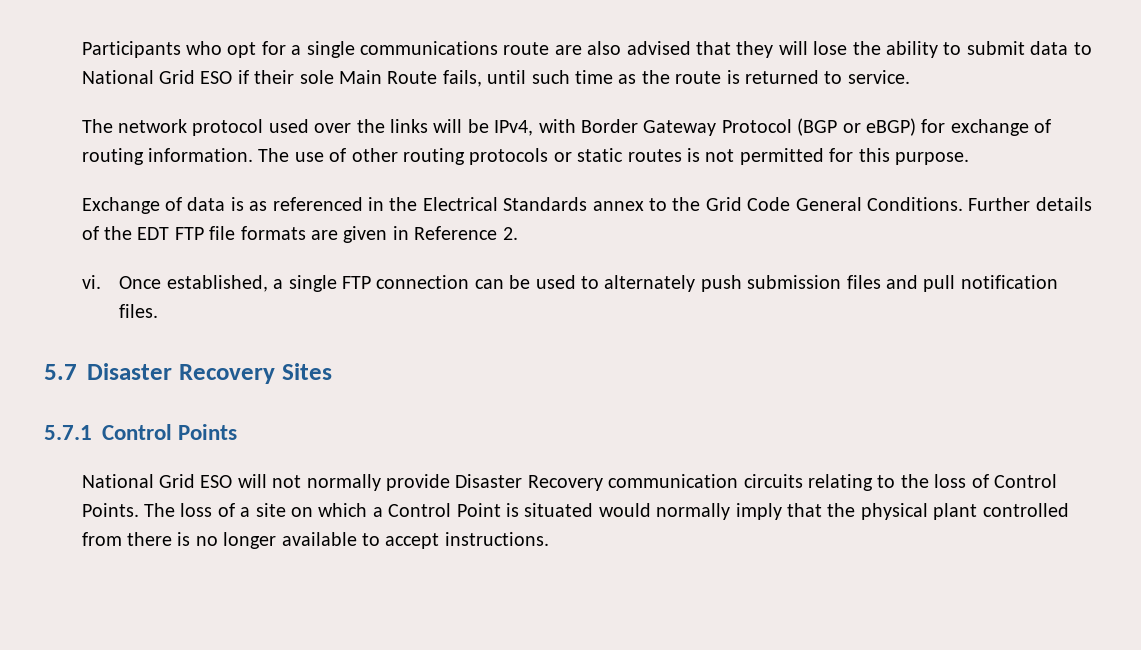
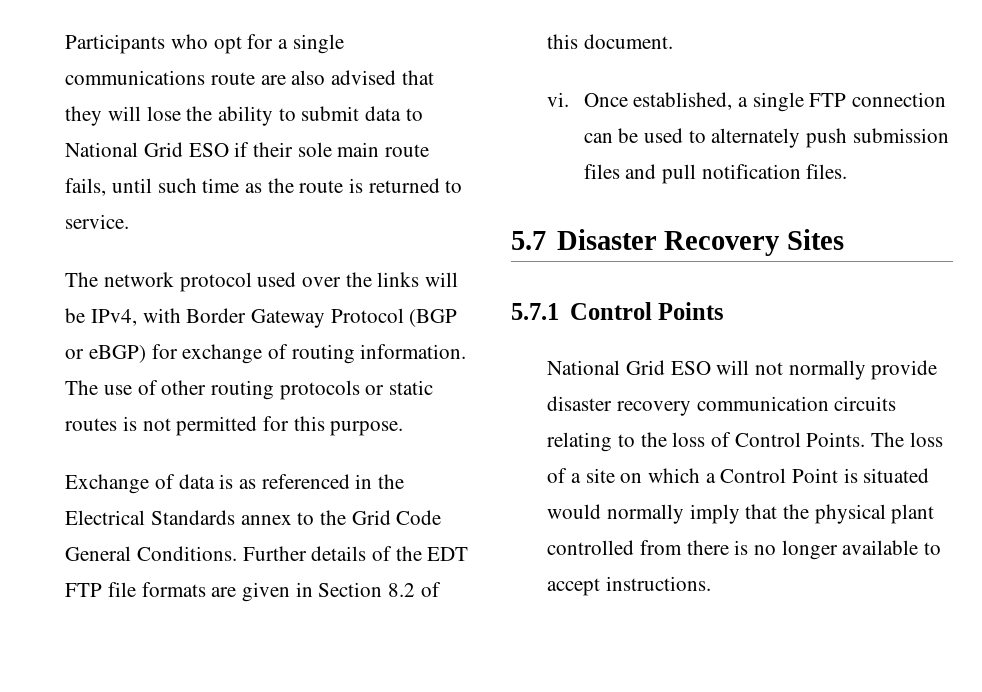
- Participants who opt for a single communications route are also advised that they will lose the ability to submit data to National Grid ESO if their sole Main Route fails, until such time as the route is returned to service.
+ Participants who opt for a single communications route are also advised that they will lose the ability to submit data to National Grid ESO if their sole main route fails, until such time as the route is returned to service.
- Further details of the EDT FTP file formats are given in Reference 2.
+ Further details of the EDT FTP file formats are given in Section 8.2 of this document.
- National Grid ESO will not normally provide Disaster Recovery communication circuits relating to the loss of Control Points.
+ National Grid ESO will not normally provide disaster recovery communication circuits relating to the loss of Control Points.

